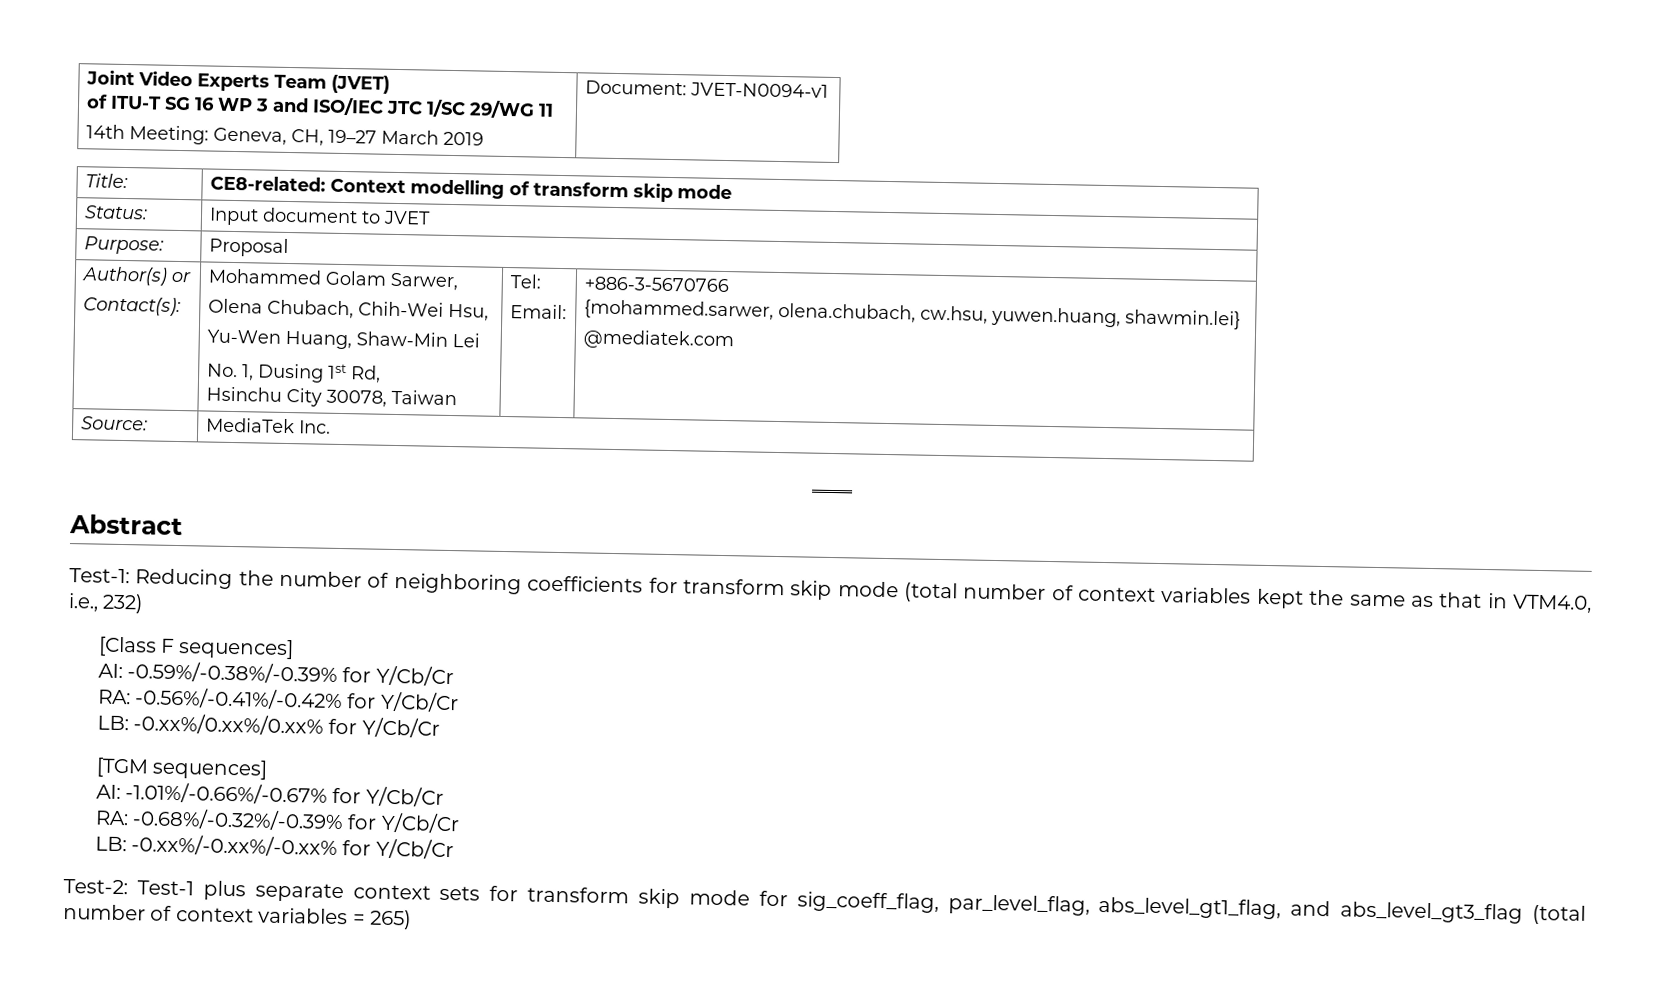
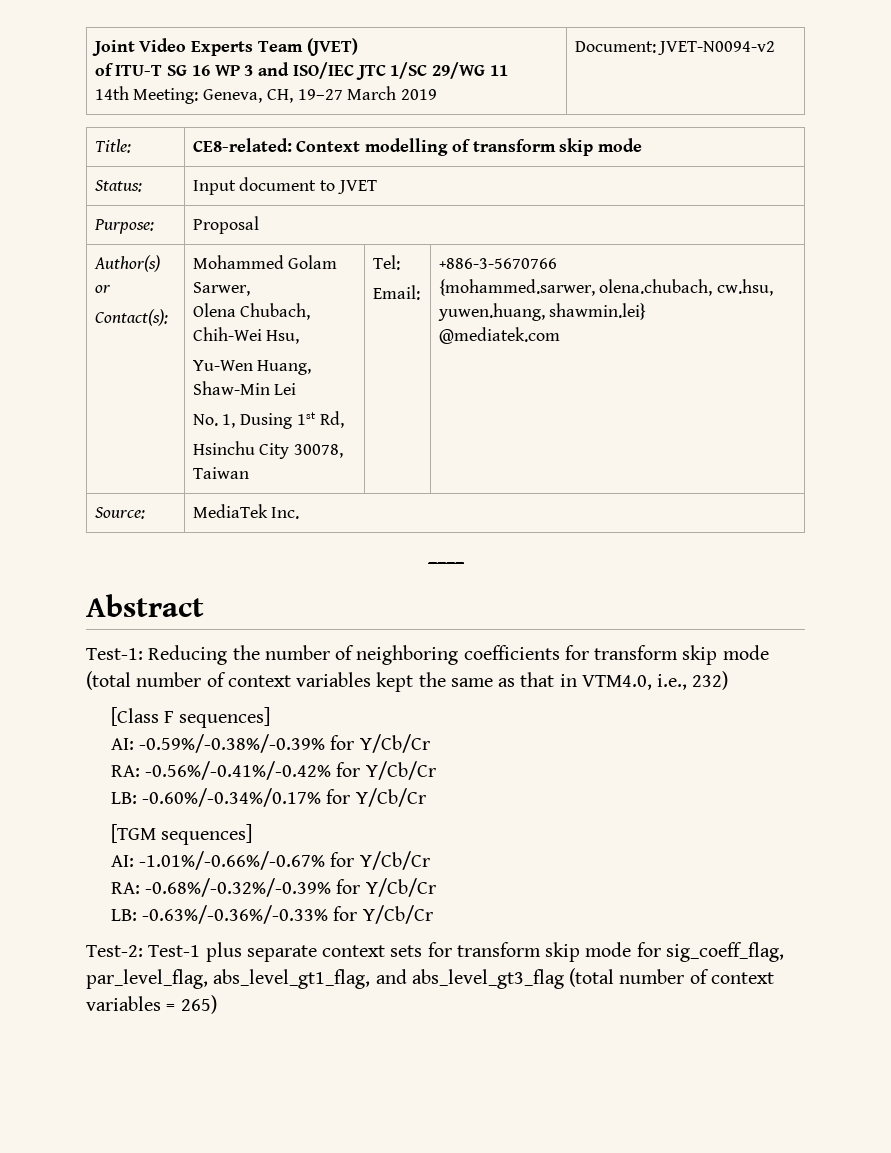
  Joint Video Experts Team (JVET)
  of ITU-T SG 16 WP 3 and ISO/IEC JTC 1/SC 29/WG 11
- 14th Meeting: Geneva, CH, 19–27 March 2019 | Document: JVET-N0094-v1
+ 14th Meeting: Geneva, CH, 19–27 March 2019 | Document: JVET-N0094-v2
- LB: -0.xx%/0.xx%/0.xx% for Y/Cb/Cr
+ LB: -0.60%/-0.34%/0.17% for Y/Cb/Cr
- LB: -0.xx%/-0.xx%/-0.xx% for Y/Cb/Cr
+ LB: -0.63%/-0.36%/-0.33% for Y/Cb/Cr

